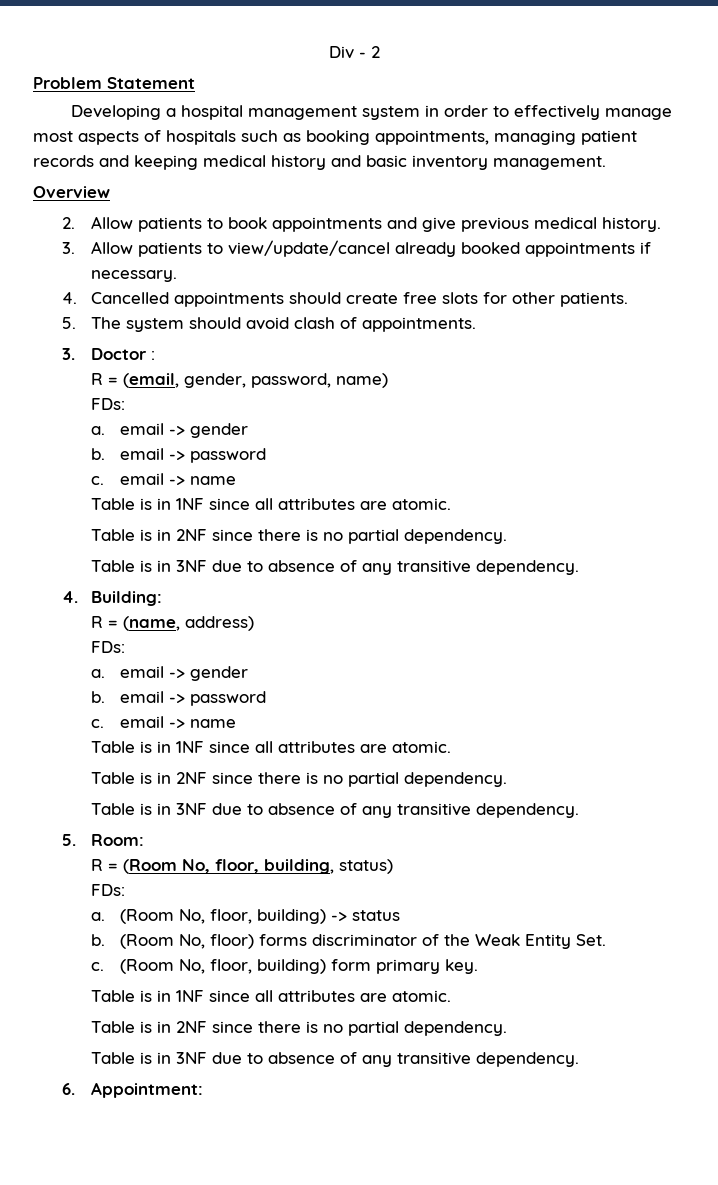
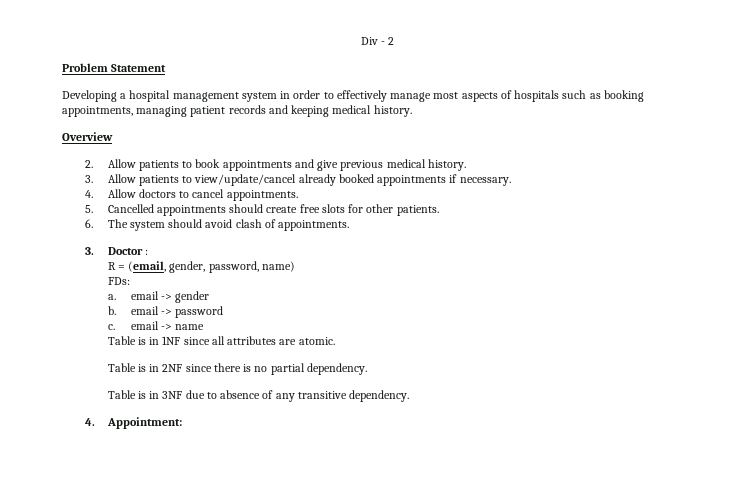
- Developing a hospital management system in order to effectively manage most aspects of hospitals such as booking appointments, managing patient records and keeping medical history and basic inventory management.
+ Developing a hospital management system in order to effectively manage most aspects of hospitals such as booking appointments, managing patient records and keeping medical history.
- 4. Cancelled appointments should create free slots for other patients.
+ 4. Allow doctors to cancel appointments.
+ 5. Cancelled appointments should create free slots for other patients.
- 5. The system should avoid clash of appointments.
+ 6. The system should avoid clash of appointments.
- 4. Building:
- R = (name, address)
- FDs:
- a. email -> gender
- b. email -> password
- c. email -> name
- Table is in 1NF since all attributes are atomic.
- Table is in 2NF since there is no partial dependency.
- Table is in 3NF due to absence of any transitive dependency.
- 5. Room:
- R = (Room No, floor, building, status)
- FDs:
- a. (Room No, floor, building) -> status
- b. (Room No, floor) forms discriminator of the Weak Entity Set.
- c. (Room No, floor, building) form primary key.
- Table is in 1NF since all attributes are atomic.
- Table is in 2NF since there is no partial dependency.
- Table is in 3NF due to absence of any transitive dependency.
- 6. Appointment:
+ 4. Appointment:

